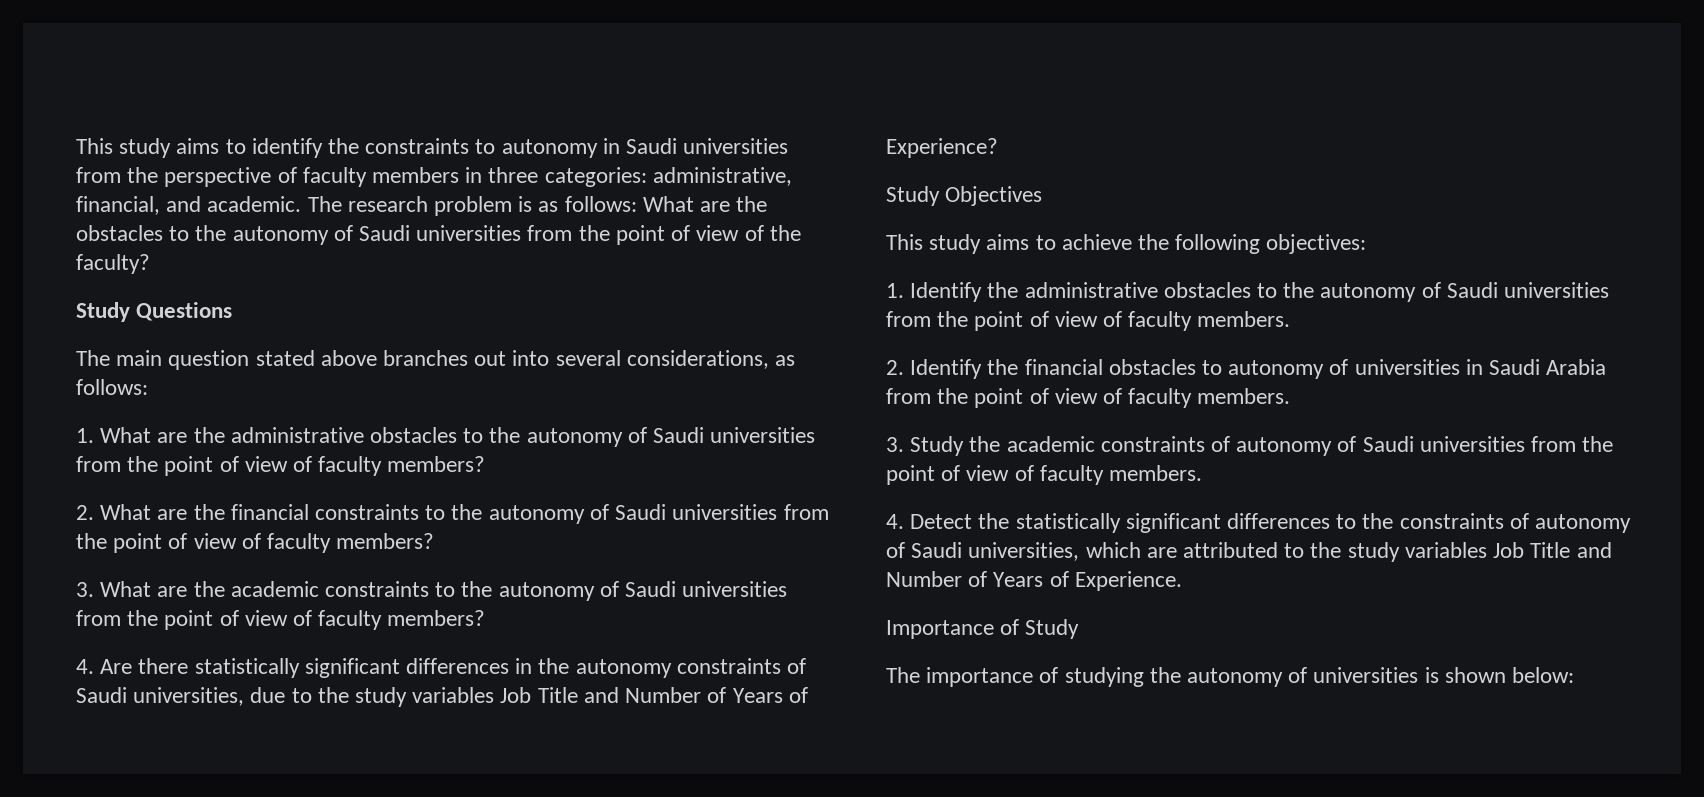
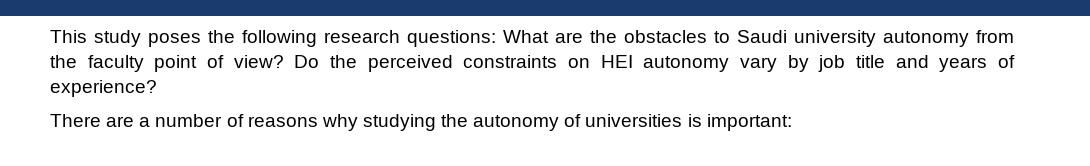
- This study aims to identify the constraints to autonomy in Saudi universities from the perspective of faculty members in three categories: administrative, financial, and academic. The research problem is as follows: What are the obstacles to the autonomy of Saudi universities from the point of view of the faculty?
- Study Questions
- The main question stated above branches out into several considerations, as follows:
- 1. What are the administrative obstacles to the autonomy of Saudi universities from the point of view of faculty members?
- 2. What are the financial constraints to the autonomy of Saudi universities from the point of view of faculty members?
- 3. What are the academic constraints to the autonomy of Saudi universities from the point of view of faculty members?
- 4. Are there statistically significant differences in the autonomy constraints of Saudi universities, due to the study variables Job Title and Number of Years of Experience?
- Study Objectives
- This study aims to achieve the following objectives:
- 1. Identify the administrative obstacles to the autonomy of Saudi universities from the point of view of faculty members.
- 2. Identify the financial obstacles to autonomy of universities in Saudi Arabia from the point of view of faculty members.
- 3. Study the academic constraints of autonomy of Saudi universities from the point of view of faculty members.
- 4. Detect the statistically significant differences to the constraints of autonomy of Saudi universities, which are attributed to the study variables Job Title and Number of Years of Experience.
- Importance of Study
- The importance of studying the autonomy of universities is shown below:
+ This study poses the following research questions: What are the obstacles to Saudi university autonomy from the faculty point of view? Do the perceived constraints on HEI autonomy vary by job title and years of experience?
+ There are a number of reasons why studying the autonomy of universities is important:

